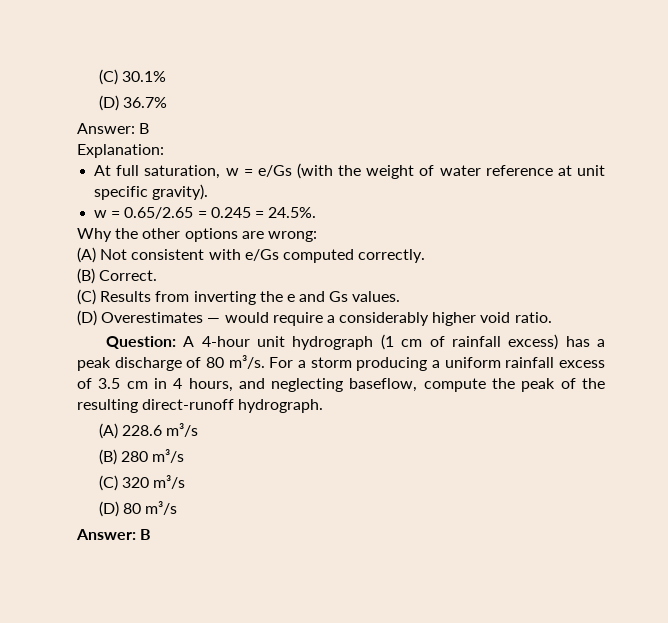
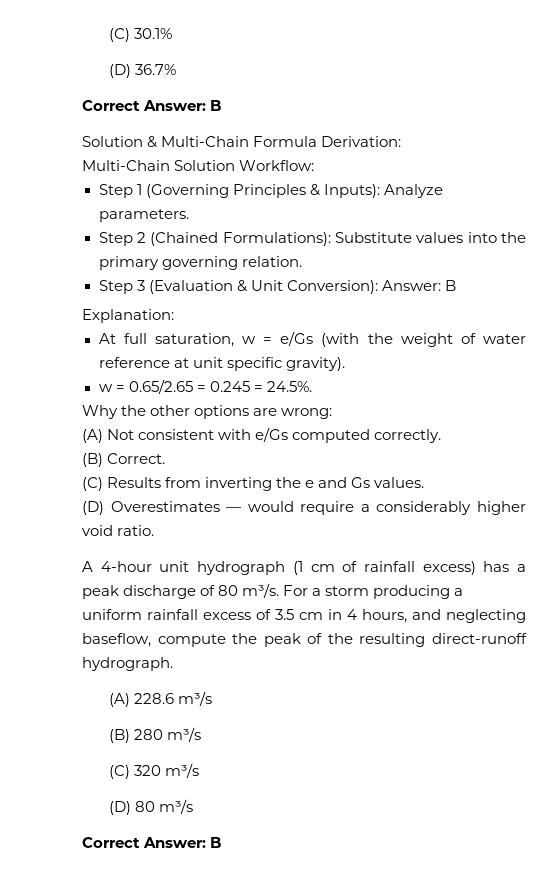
  (D) 36.7%
- Answer: B
+ Correct Answer: B
+ Solution & Multi-Chain Formula Derivation:
+ Multi-Chain Solution Workflow:
+ Step 1 (Governing Principles & Inputs): Analyze parameters.
+ Step 2 (Chained Formulations): Substitute values into the primary governing relation.
+ Step 3 (Evaluation & Unit Conversion): Answer: B
- Question: A 4-hour unit hydrograph (1 cm of rainfall excess) has a peak discharge of 80 m³/s.
+ A 4-hour unit hydrograph (1 cm of rainfall excess) has a peak discharge of 80 m³/s.
  (D) 80 m³/s
- Answer: B
+ Correct Answer: B

